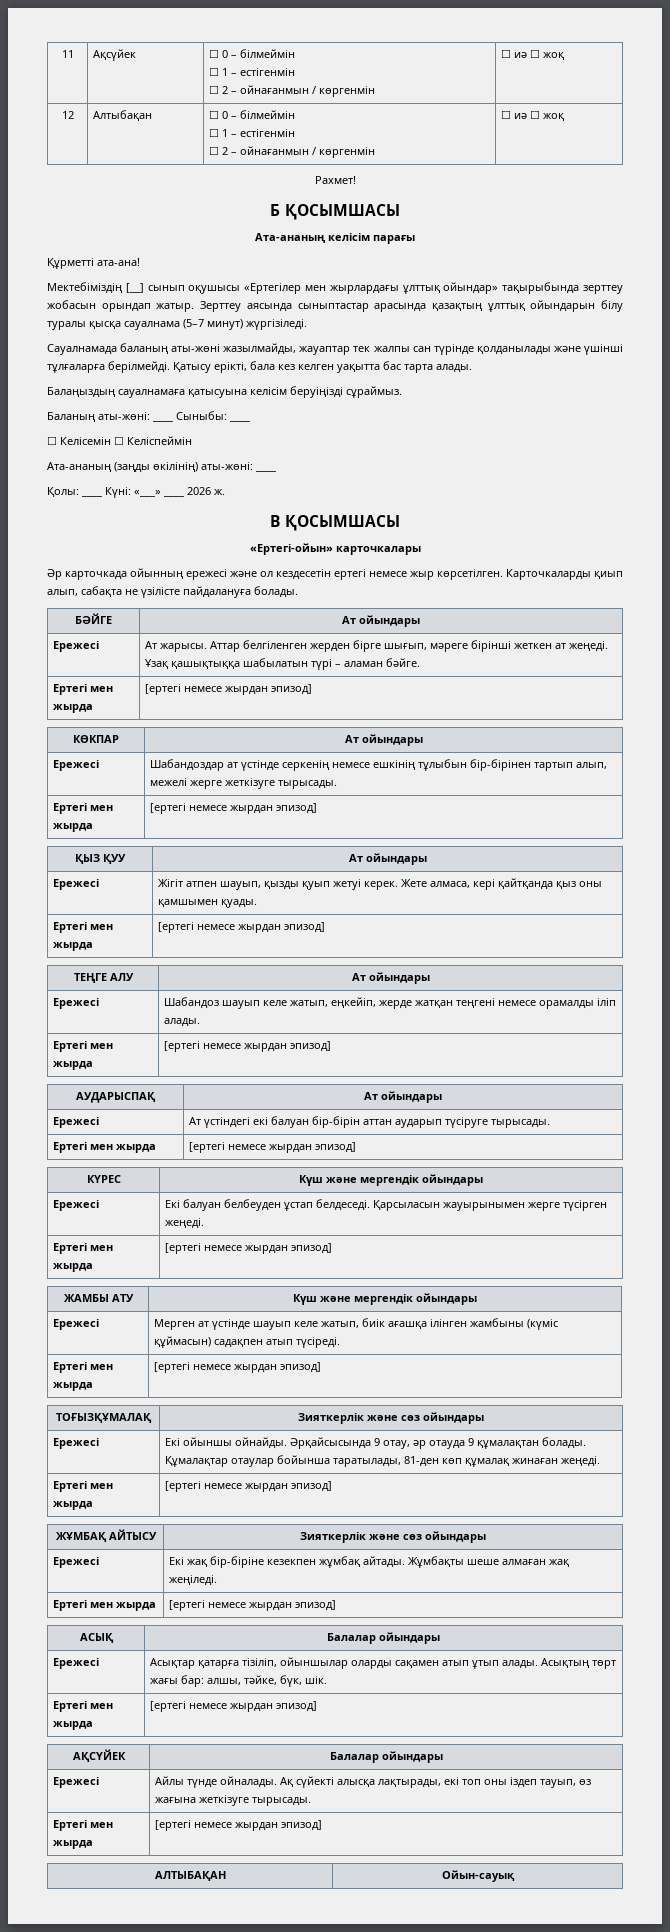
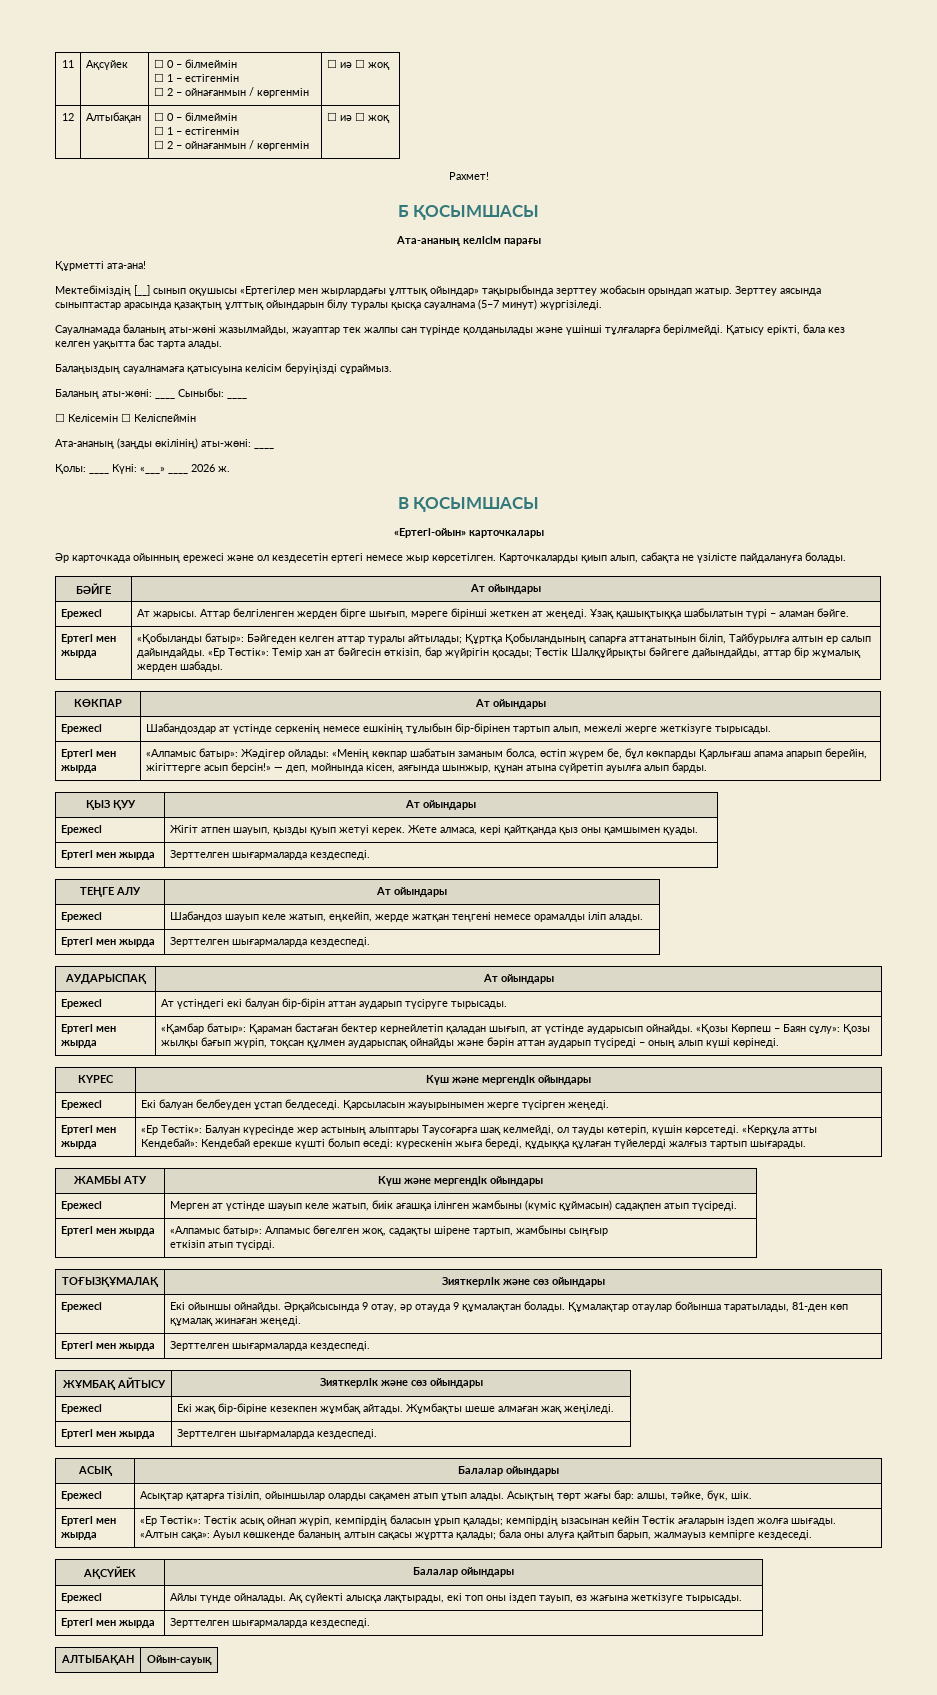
  Ережесі | Ат жарысы. Аттар белгіленген жерден бірге шығып, мәреге бірінші жеткен ат жеңеді. Ұзақ қашықтыққа шабылатын түрі – аламан бәйге.
- Ертегі мен жырда | [ертегі немесе жырдан эпизод]
+ Ертегі мен жырда | «Қобыланды батыр»: Бәйгеден келген аттар туралы айтылады; Құртқа Қобыландының сапарға аттанатынын біліп, Тайбурылға алтын ер салып дайындайды. «Ер Төстік»: Темір хан ат бәйгесін өткізіп, бар жүйрігін қосады; Төстік Шалқұйрықты бәйгеге дайындайды, аттар бір жұмалық жерден шабады.
  Ережесі | Шабандоздар ат үстінде серкенің немесе ешкінің тұлыбын бір-бірінен тартып алып, межелі жерге жеткізуге тырысады.
- Ертегі мен жырда | [ертегі немесе жырдан эпизод]
+ Ертегі мен жырда | «Алпамыс батыр»: Жәдігер ойлады: «Менің көкпар шабатын заманым болса, өстіп жүрем бе, бұл көкпарды Қарлығаш апама апарып берейін, жігіттерге асып берсін!» — деп, мойнында кісен, аяғында шынжыр, құнан атына сүйретіп ауылға алып барды.
  Ережесі | Жігіт атпен шауып, қызды қуып жетуі керек. Жете алмаса, кері қайтқанда қыз оны қамшымен қуады.
- Ертегі мен жырда | [ертегі немесе жырдан эпизод]
+ Ертегі мен жырда | Зерттелген шығармаларда кездеспеді.
  Ережесі | Шабандоз шауып келе жатып, еңкейіп, жерде жатқан теңгені немесе орамалды іліп алады.
- Ертегі мен жырда | [ертегі немесе жырдан эпизод]
+ Ертегі мен жырда | Зерттелген шығармаларда кездеспеді.
  Ережесі | Ат үстіндегі екі балуан бір-бірін аттан аударып түсіруге тырысады.
- Ертегі мен жырда | [ертегі немесе жырдан эпизод]
+ Ертегі мен жырда | «Қамбар батыр»: Қараман бастаған бектер кернейлетіп қаладан шығып, ат үстінде аударысып ойнайды. «Қозы Көрпеш – Баян сұлу»: Қозы жылқы бағып жүріп, тоқсан құлмен аударыспақ ойнайды және бәрін аттан аударып түсіреді – оның алып күші көрінеді.
  Ережесі | Екі балуан белбеуден ұстап белдеседі. Қарсыласын жауырынымен жерге түсірген жеңеді.
- Ертегі мен жырда | [ертегі немесе жырдан эпизод]
+ Ертегі мен жырда | «Ер Төстік»: Балуан күресінде жер астының алыптары Таусоғарға шақ келмейді, ол тауды көтеріп, күшін көрсетеді. «Керқұла атты Кендебай»: Кендебай ерекше күшті болып өседі: күрескенін жыға береді, құдыққа құлаған түйелерді жалғыз тартып шығарады.
  Ережесі | Мерген ат үстінде шауып келе жатып, биік ағашқа ілінген жамбыны (күміс құймасын) садақпен атып түсіреді.
- Ертегі мен жырда | [ертегі немесе жырдан эпизод]
+ Ертегі мен жырда | «Алпамыс батыр»: Алпамыс бөгелген жоқ, садақты шірене тартып, жамбыны сыңғыр
+ еткізіп атып түсірді.
  Ережесі | Екі ойыншы ойнайды. Әрқайсысында 9 отау, әр отауда 9 құмалақтан болады. Құмалақтар отаулар бойынша таратылады, 81-ден көп құмалақ жинаған жеңеді.
- Ертегі мен жырда | [ертегі немесе жырдан эпизод]
+ Ертегі мен жырда | Зерттелген шығармаларда кездеспеді.
  Ережесі | Екі жақ бір-біріне кезекпен жұмбақ айтады. Жұмбақты шеше алмаған жақ жеңіледі.
- Ертегі мен жырда | [ертегі немесе жырдан эпизод]
+ Ертегі мен жырда | Зерттелген шығармаларда кездеспеді.
  Ережесі | Асықтар қатарға тізіліп, ойыншылар оларды сақамен атып ұтып алады. Асықтың төрт жағы бар: алшы, тәйке, бүк, шік.
- Ертегі мен жырда | [ертегі немесе жырдан эпизод]
+ Ертегі мен жырда | «Ер Төстік»: Төстік асық ойнап жүріп, кемпірдің баласын ұрып қалады; кемпірдің ызасынан кейін Төстік ағаларын іздеп жолға шығады. «Алтын сақа»: Ауыл көшкенде баланың алтын сақасы жұртта қалады; бала оны алуға қайтып барып, жалмауыз кемпірге кездеседі.
  Ережесі | Айлы түнде ойналады. Ақ сүйекті алысқа лақтырады, екі топ оны іздеп тауып, өз жағына жеткізуге тырысады.
- Ертегі мен жырда | [ертегі немесе жырдан эпизод]
+ Ертегі мен жырда | Зерттелген шығармаларда кездеспеді.

